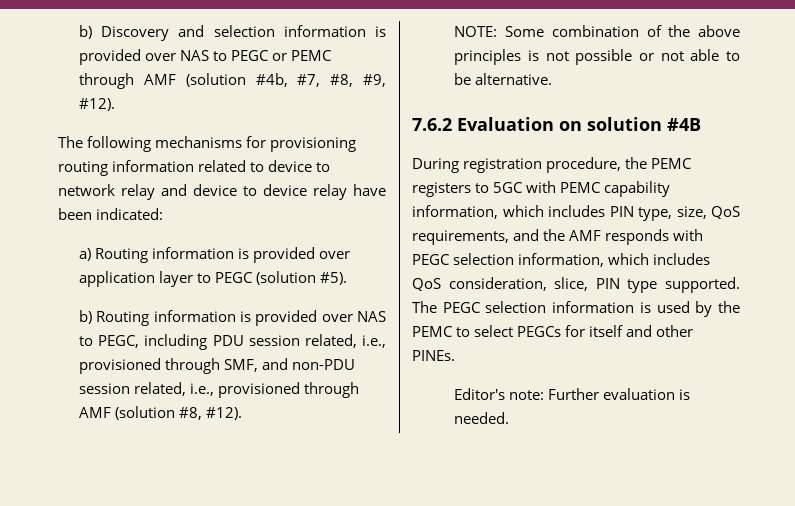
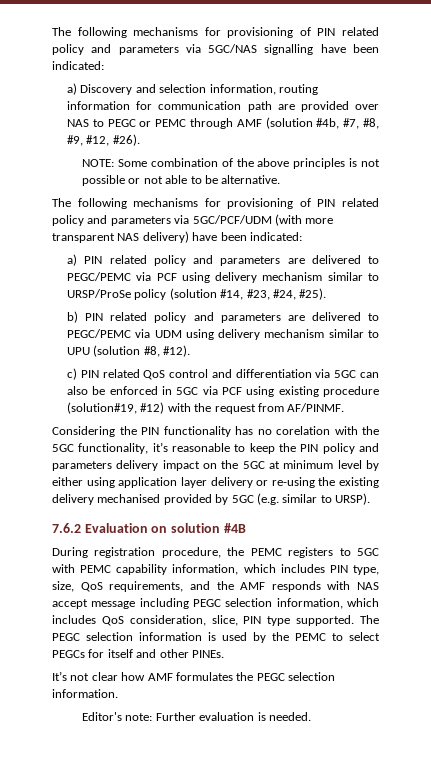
- b) Discovery and selection information is provided over NAS to PEGC or PEMC through AMF (solution #4b, #7, #8, #9, #12).
- The following mechanisms for provisioning routing information related to device to network relay and device to device relay have been indicated:
- a) Routing information is provided over application layer to PEGC (solution #5).
- b) Routing information is provided over NAS to PEGC, including PDU session related, i.e., provisioned through SMF, and non-PDU session related, i.e., provisioned through AMF (solution #8, #12).
+ The following mechanisms for provisioning of PIN related policy and parameters via 5GC/NAS signalling have been indicated:
+ a) Discovery and selection information, routing information for communication path are provided over NAS to PEGC or PEMC through AMF (solution #4b, #7, #8, #9, #12, #26).
+ The following mechanisms for provisioning of PIN related policy and parameters via 5GC/PCF/UDM (with more transparent NAS delivery) have been indicated:
+ a) PIN related policy and parameters are delivered to PEGC/PEMC via PCF using delivery mechanism similar to URSP/ProSe policy (solution #14, #23, #24, #25).
+ b) PIN related policy and parameters are delivered to PEGC/PEMC via UDM using delivery mechanism similar to UPU (solution #8, #12).
+ c) PIN related QoS control and differentiation via 5GC can also be enforced in 5GC via PCF using existing procedure (solution#19, #12) with the request from AF/PINMF.
+ Considering the PIN functionality has no corelation with the 5GC functionality, it’s reasonable to keep the PIN policy and parameters delivery impact on the 5GC at minimum level by either using application layer delivery or re-using the existing delivery mechanised provided by 5GC (e.g. similar to URSP).
- During registration procedure, the PEMC registers to 5GC with PEMC capability information, which includes PIN type, size, QoS requirements, and the AMF responds with PEGC selection information, which includes QoS consideration, slice, PIN type supported.
+ During registration procedure, the PEMC registers to 5GC with PEMC capability information, which includes PIN type, size, QoS requirements, and the AMF responds with NAS accept message including PEGC selection information, which includes QoS consideration, slice, PIN type supported.
+ It’s not clear how AMF formulates the PEGC selection information.

